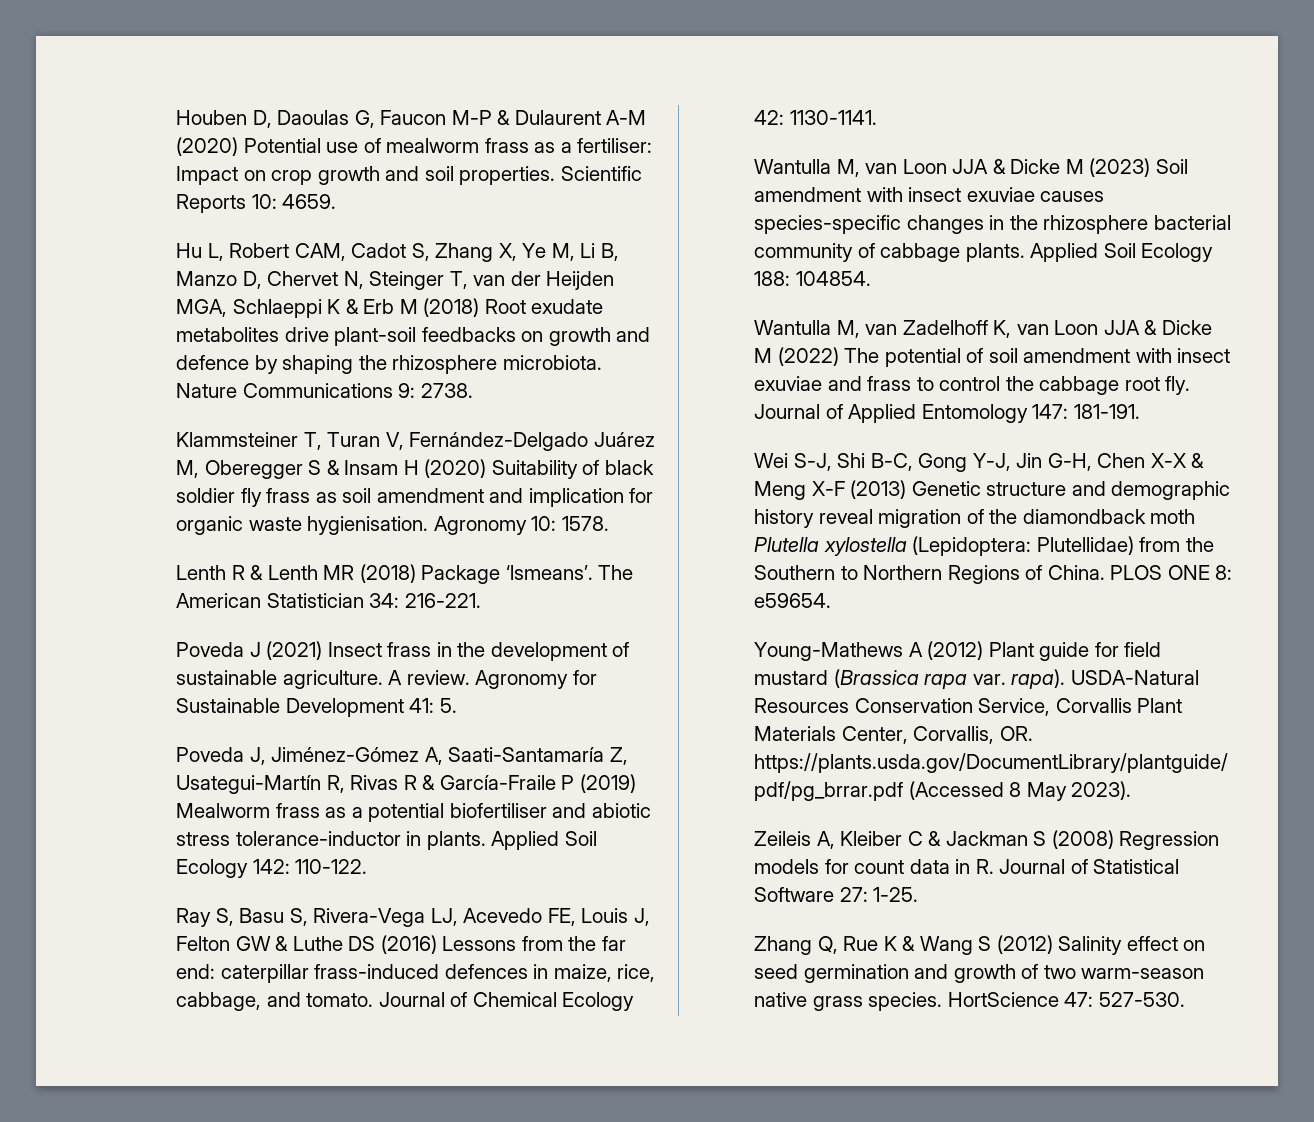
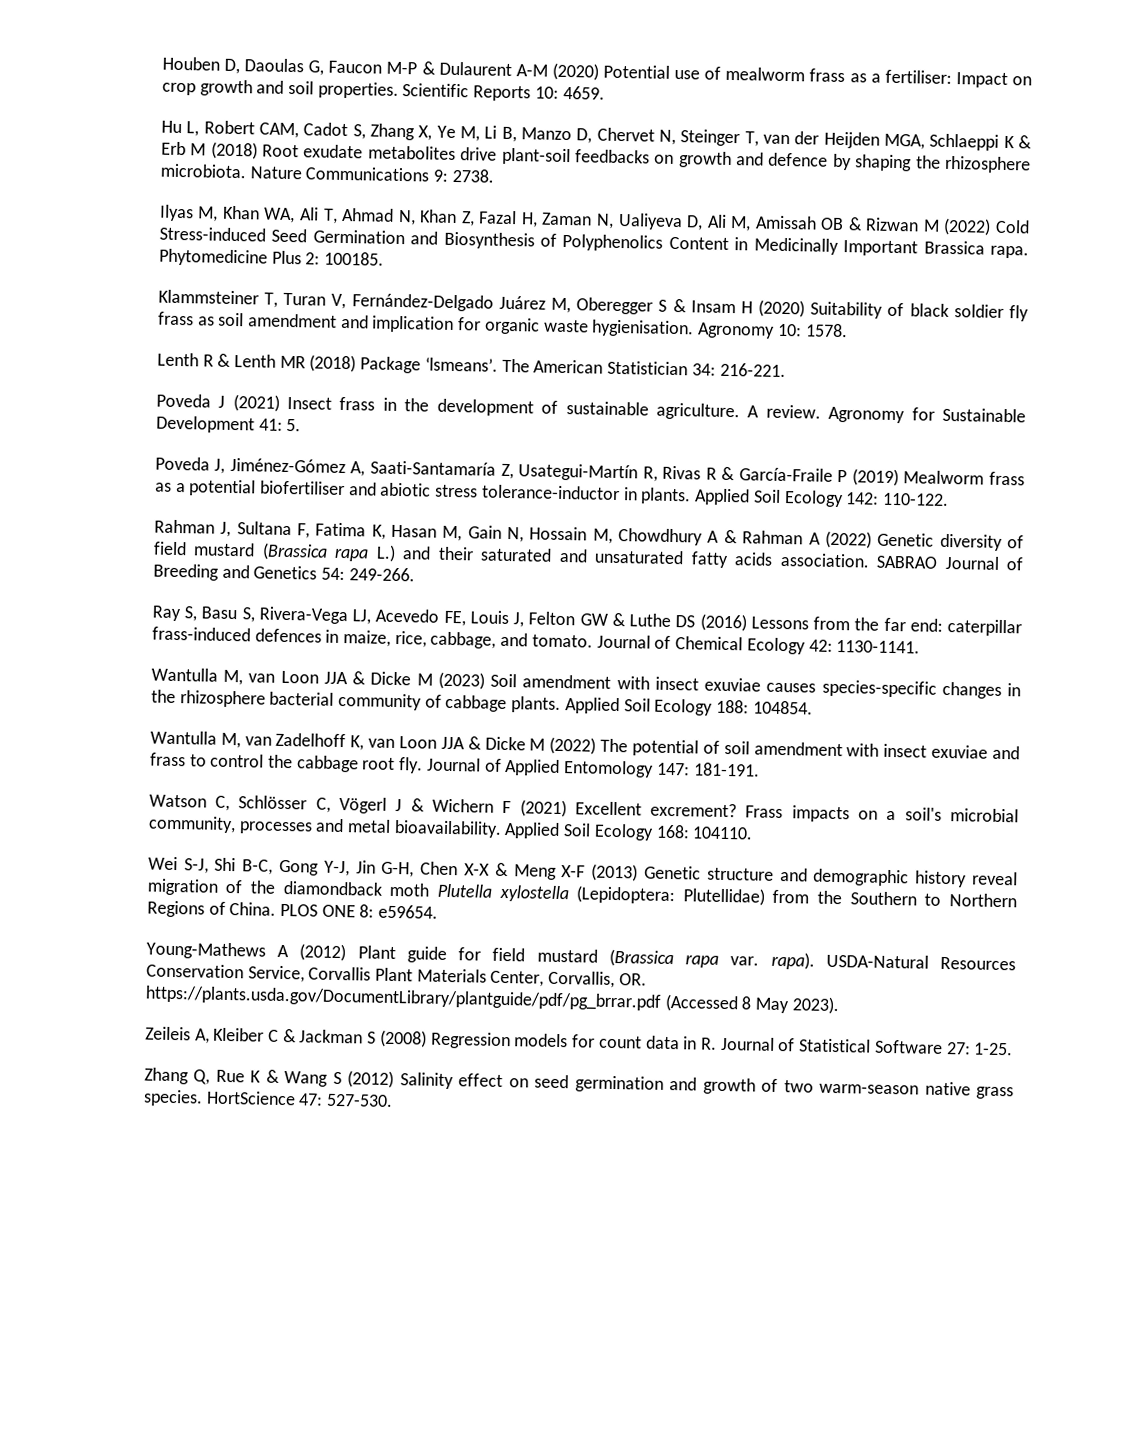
+ Ilyas M, Khan WA, Ali T, Ahmad N, Khan Z, Fazal H, Zaman N, Ualiyeva D, Ali M, Amissah OB & Rizwan M (2022) Cold Stress-induced Seed Germination and Biosynthesis of Polyphenolics Content in Medicinally Important Brassica rapa. Phytomedicine Plus 2: 100185.
+ Rahman J, Sultana F, Fatima K, Hasan M, Gain N, Hossain M, Chowdhury A & Rahman A (2022) Genetic diversity of field mustard (Brassica rapa L.) and their saturated and unsaturated fatty acids association. SABRAO Journal of Breeding and Genetics 54: 249-266.
+ Watson C, Schlösser C, Vögerl J & Wichern F (2021) Excellent excrement? Frass impacts on a soil's microbial community, processes and metal bioavailability. Applied Soil Ecology 168: 104110.

